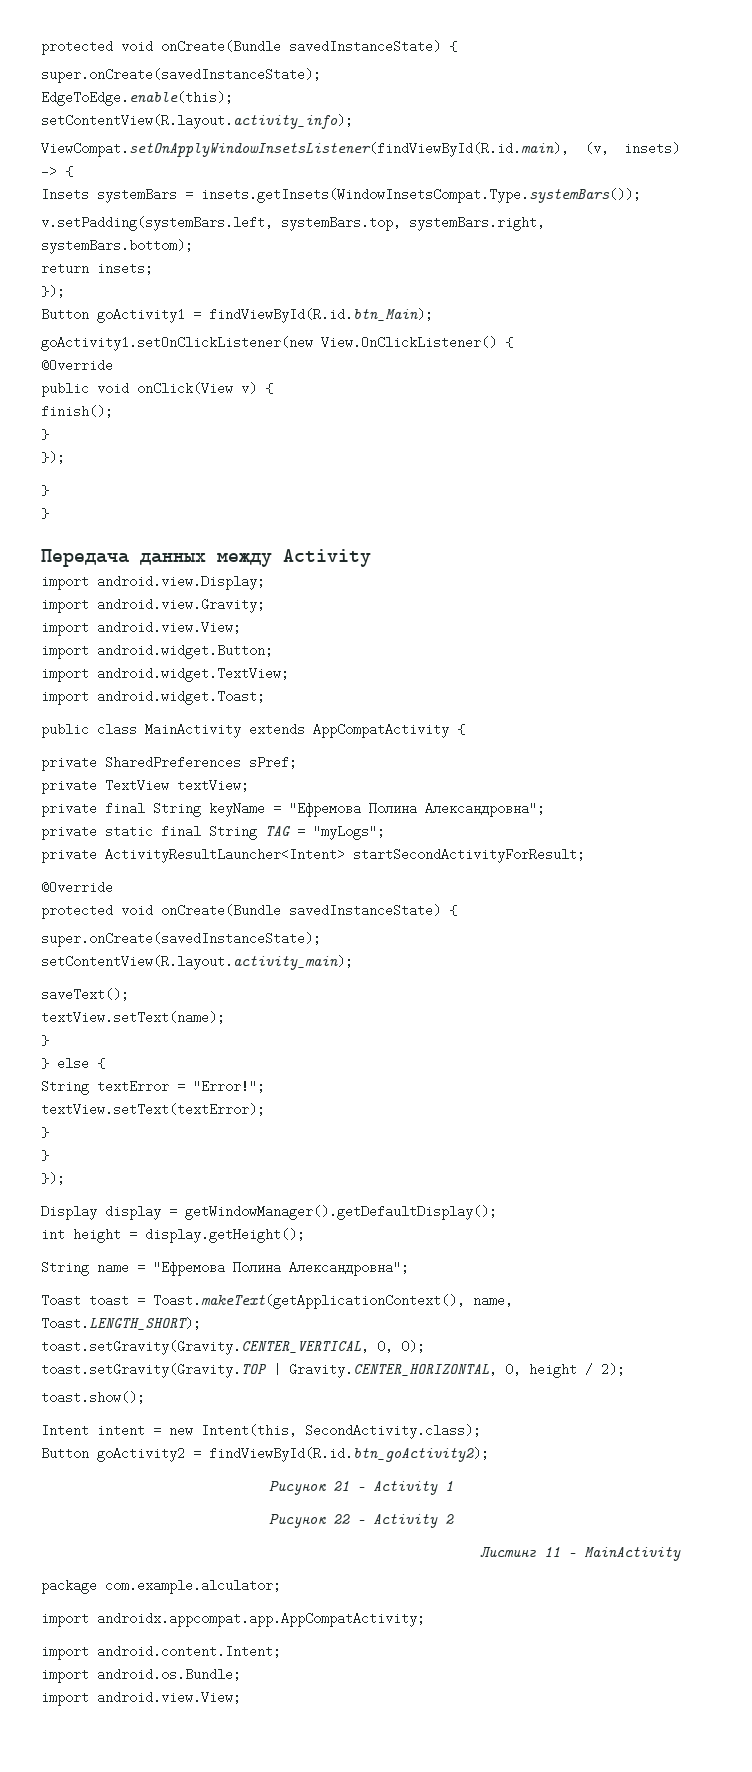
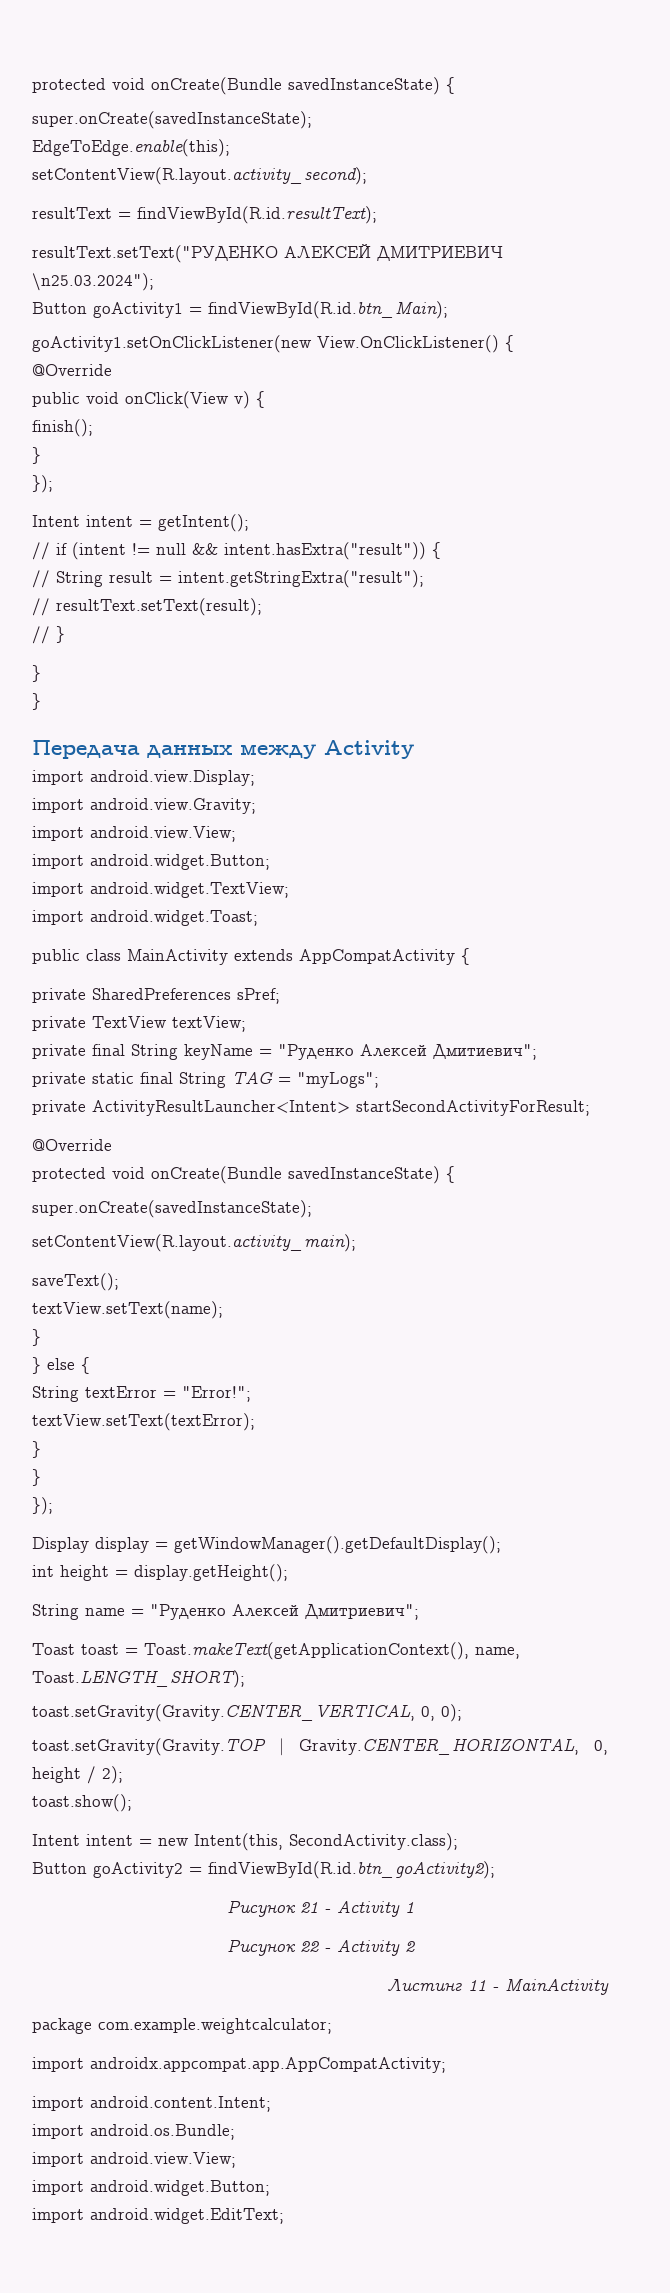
- setContentView(R.layout.activity_info);
- ViewCompat.setOnApplyWindowInsetsListener(findViewById(R.id.main), (v, insets) -> {
- Insets systemBars = insets.getInsets(WindowInsetsCompat.Type.systemBars());
- v.setPadding(systemBars.left, systemBars.top, systemBars.right, systemBars.bottom);
- return insets;
- });
+ setContentView(R.layout.activity_second);
+ resultText = findViewById(R.id.resultText);
+ resultText.setText("РУДЕНКО АЛЕКСЕЙ ДМИТРИЕВИЧ \n25.03.2024");
+ Intent intent = getIntent();
+ // if (intent != null && intent.hasExtra("result")) {
+ // String result = intent.getStringExtra("result");
+ // resultText.setText(result);
+ // }
- private final String keyName = "Ефремова Полина Александровна";
+ private final String keyName = "Руденко Алексей Дмитиевич";
- String name = "Ефремова Полина Александровна";
+ String name = "Руденко Алексей Дмитриевич";
- package com.example.alculator;
+ package com.example.weightcalculator;
  import android.os.Bundle;
  import android.view.View;
+ import android.widget.Button;
+ import android.widget.EditText;

